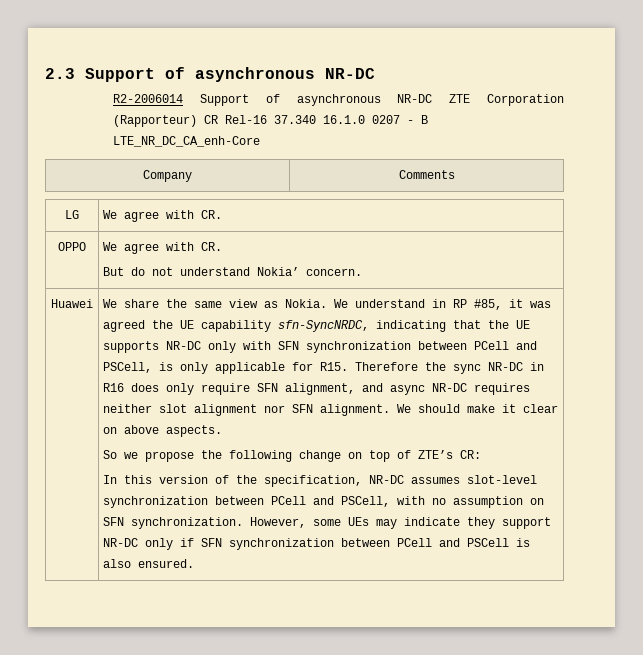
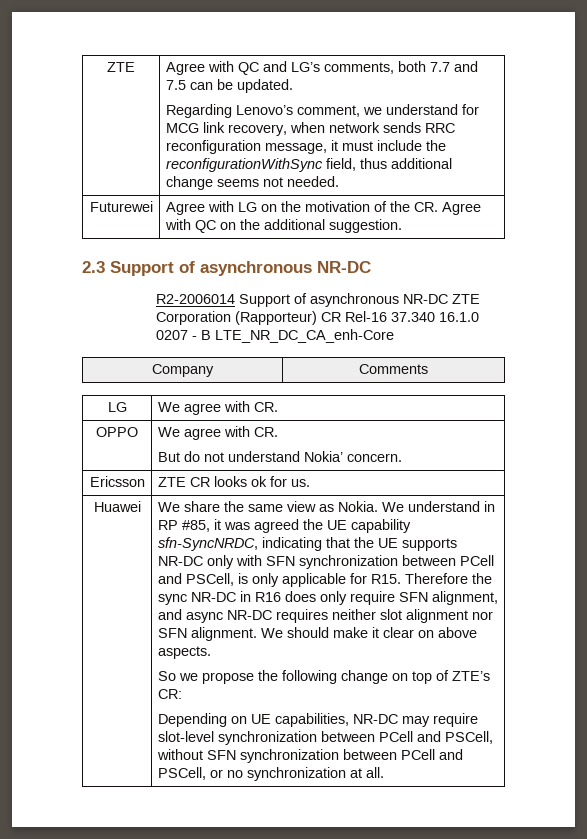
+ ZTE | Agree with QC and LG’s comments, both 7.7 and 7.5 can be updated.
+ Regarding Lenovo’s comment, we understand for MCG link recovery, when network sends RRC reconfiguration message, it must include the reconfigurationWithSync field, thus additional change seems not needed.
+ Futurewei | Agree with LG on the motivation of the CR. Agree with QC on the additional suggestion.
+ Ericsson | ZTE CR looks ok for us.
- In this version of the specification, NR-DC assumes slot-level synchronization between PCell and PSCell, with no assumption on SFN synchronization. However, some UEs may indicate they support NR-DC only if SFN synchronization between PCell and PSCell is also ensured.
+ Depending on UE capabilities, NR-DC may require slot-level synchronization between PCell and PSCell, without SFN synchronization between PCell and PSCell, or no synchronization at all.

